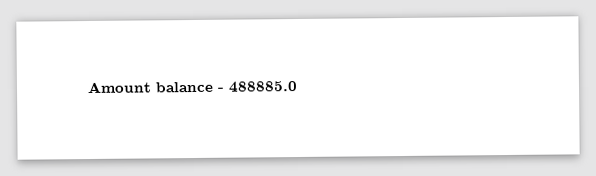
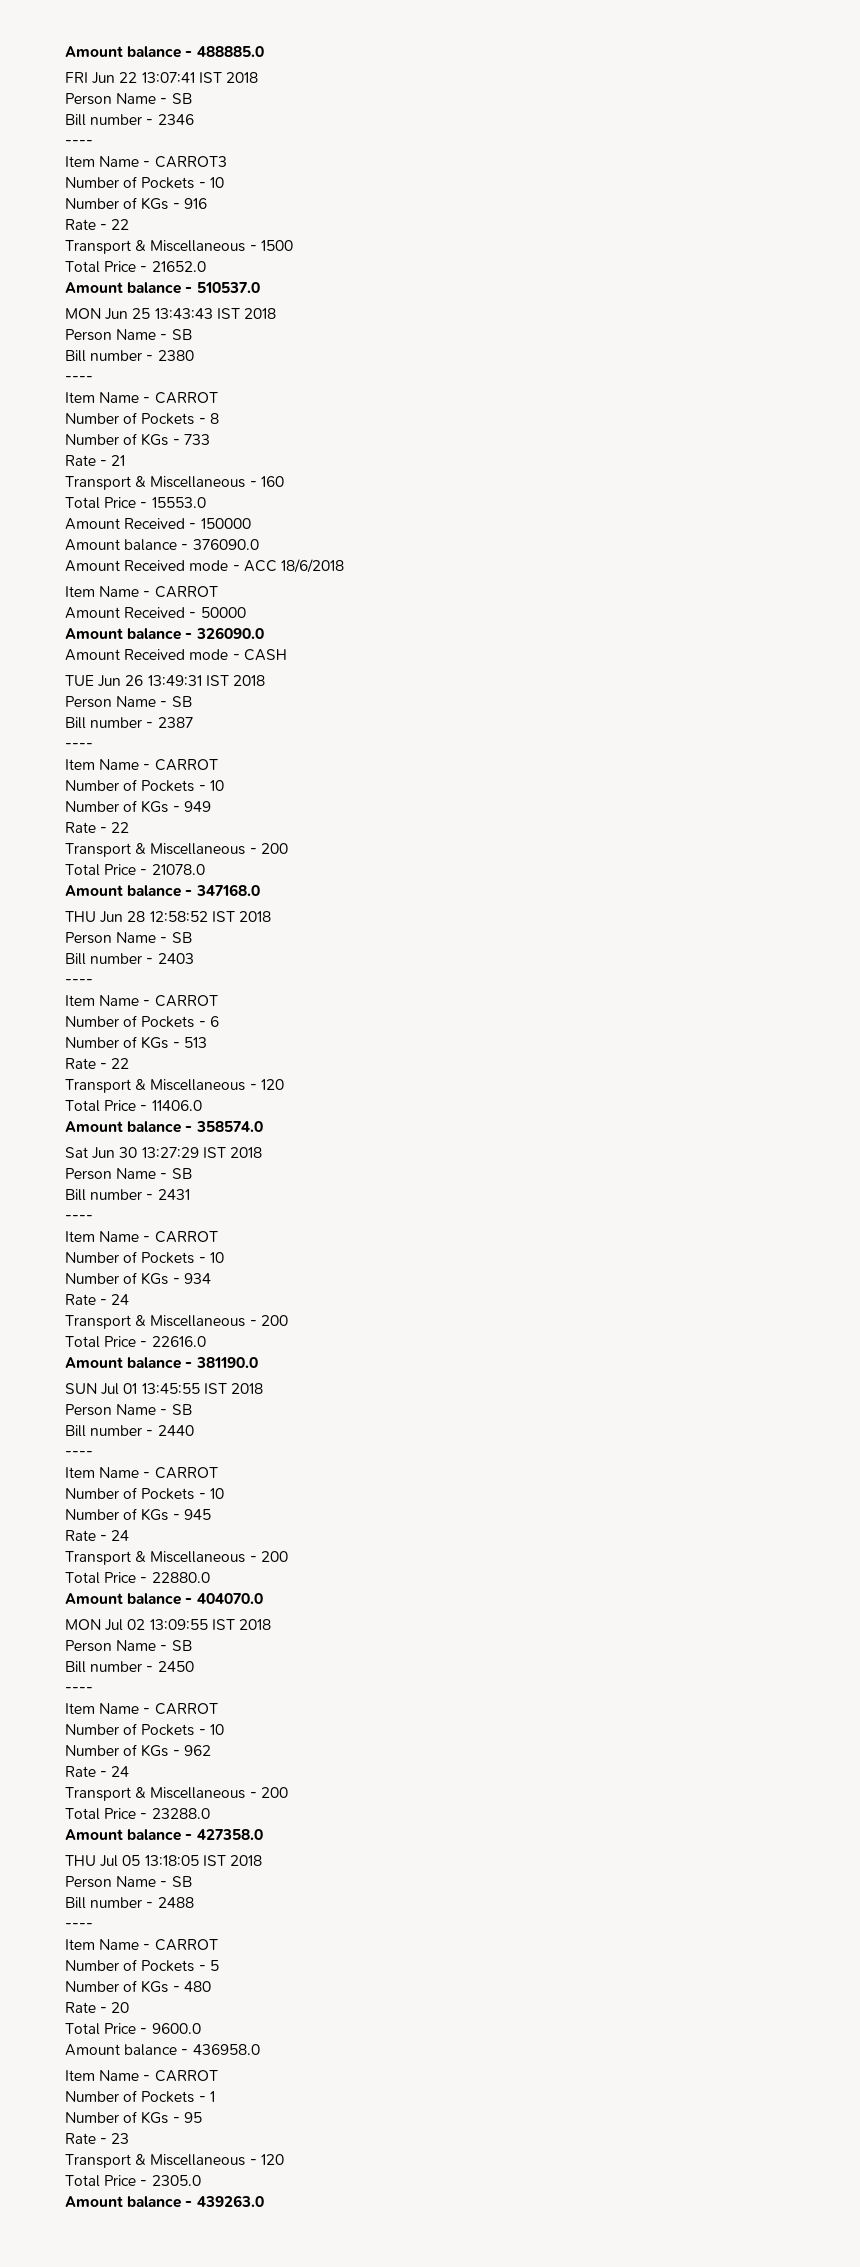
+ FRI Jun 22 13:07:41 IST 2018
+ Person Name - SB
+ Bill number - 2346
+ ----
+ Item Name - CARROT3
+ Number of Pockets - 10
+ Number of KGs - 916
+ Rate - 22
+ Transport & Miscellaneous - 1500
+ Total Price - 21652.0
+ Amount balance - 510537.0
+ MON Jun 25 13:43:43 IST 2018
+ Person Name - SB
+ Bill number - 2380
+ ----
+ Item Name - CARROT
+ Number of Pockets - 8
+ Number of KGs - 733
+ Rate - 21
+ Transport & Miscellaneous - 160
+ Total Price - 15553.0
+ Amount Received - 150000
+ Amount balance - 376090.0
+ Amount Received mode - ACC 18/6/2018
+ Item Name - CARROT
+ Amount Received - 50000
+ Amount balance - 326090.0
+ Amount Received mode - CASH
+ TUE Jun 26 13:49:31 IST 2018
+ Person Name - SB
+ Bill number - 2387
+ ----
+ Item Name - CARROT
+ Number of Pockets - 10
+ Number of KGs - 949
+ Rate - 22
+ Transport & Miscellaneous - 200
+ Total Price - 21078.0
+ Amount balance - 347168.0
+ THU Jun 28 12:58:52 IST 2018
+ Person Name - SB
+ Bill number - 2403
+ ----
+ Item Name - CARROT
+ Number of Pockets - 6
+ Number of KGs - 513
+ Rate - 22
+ Transport & Miscellaneous - 120
+ Total Price - 11406.0
+ Amount balance - 358574.0
+ Sat Jun 30 13:27:29 IST 2018
+ Person Name - SB
+ Bill number - 2431
+ ----
+ Item Name - CARROT
+ Number of Pockets - 10
+ Number of KGs - 934
+ Rate - 24
+ Transport & Miscellaneous - 200
+ Total Price - 22616.0
+ Amount balance - 381190.0
+ SUN Jul 01 13:45:55 IST 2018
+ Person Name - SB
+ Bill number - 2440
+ ----
+ Item Name - CARROT
+ Number of Pockets - 10
+ Number of KGs - 945
+ Rate - 24
+ Transport & Miscellaneous - 200
+ Total Price - 22880.0
+ Amount balance - 404070.0
+ MON Jul 02 13:09:55 IST 2018
+ Person Name - SB
+ Bill number - 2450
+ ----
+ Item Name - CARROT
+ Number of Pockets - 10
+ Number of KGs - 962
+ Rate - 24
+ Transport & Miscellaneous - 200
+ Total Price - 23288.0
+ Amount balance - 427358.0
+ THU Jul 05 13:18:05 IST 2018
+ Person Name - SB
+ Bill number - 2488
+ ----
+ Item Name - CARROT
+ Number of Pockets - 5
+ Number of KGs - 480
+ Rate - 20
+ Total Price - 9600.0
+ Amount balance - 436958.0
+ Item Name - CARROT
+ Number of Pockets - 1
+ Number of KGs - 95
+ Rate - 23
+ Transport & Miscellaneous - 120
+ Total Price - 2305.0
+ Amount balance - 439263.0

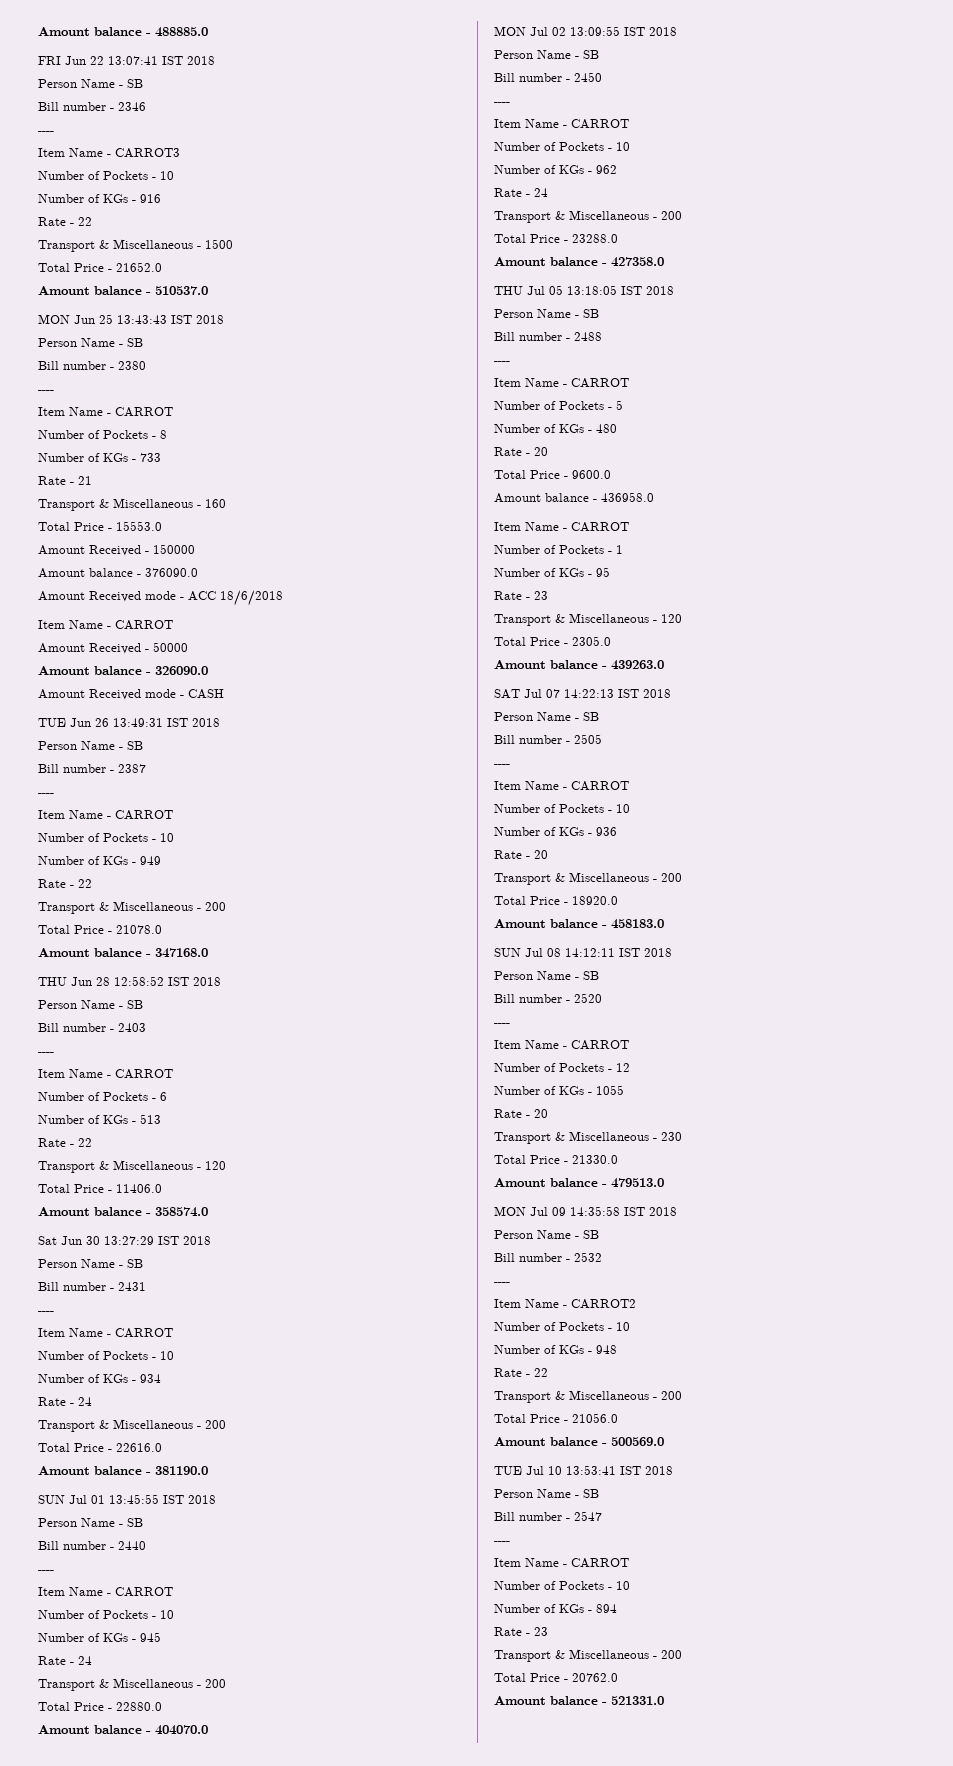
+ SAT Jul 07 14:22:13 IST 2018
+ Person Name - SB
+ Bill number - 2505
+ ----
+ Item Name - CARROT
+ Number of Pockets - 10
+ Number of KGs - 936
+ Rate - 20
+ Transport & Miscellaneous - 200
+ Total Price - 18920.0
+ Amount balance - 458183.0
+ SUN Jul 08 14:12:11 IST 2018
+ Person Name - SB
+ Bill number - 2520
+ ----
+ Item Name - CARROT
+ Number of Pockets - 12
+ Number of KGs - 1055
+ Rate - 20
+ Transport & Miscellaneous - 230
+ Total Price - 21330.0
+ Amount balance - 479513.0
+ MON Jul 09 14:35:58 IST 2018
+ Person Name - SB
+ Bill number - 2532
+ ----
+ Item Name - CARROT2
+ Number of Pockets - 10
+ Number of KGs - 948
+ Rate - 22
+ Transport & Miscellaneous - 200
+ Total Price - 21056.0
+ Amount balance - 500569.0
+ TUE Jul 10 13:53:41 IST 2018
+ Person Name - SB
+ Bill number - 2547
+ ----
+ Item Name - CARROT
+ Number of Pockets - 10
+ Number of KGs - 894
+ Rate - 23
+ Transport & Miscellaneous - 200
+ Total Price - 20762.0
+ Amount balance - 521331.0

